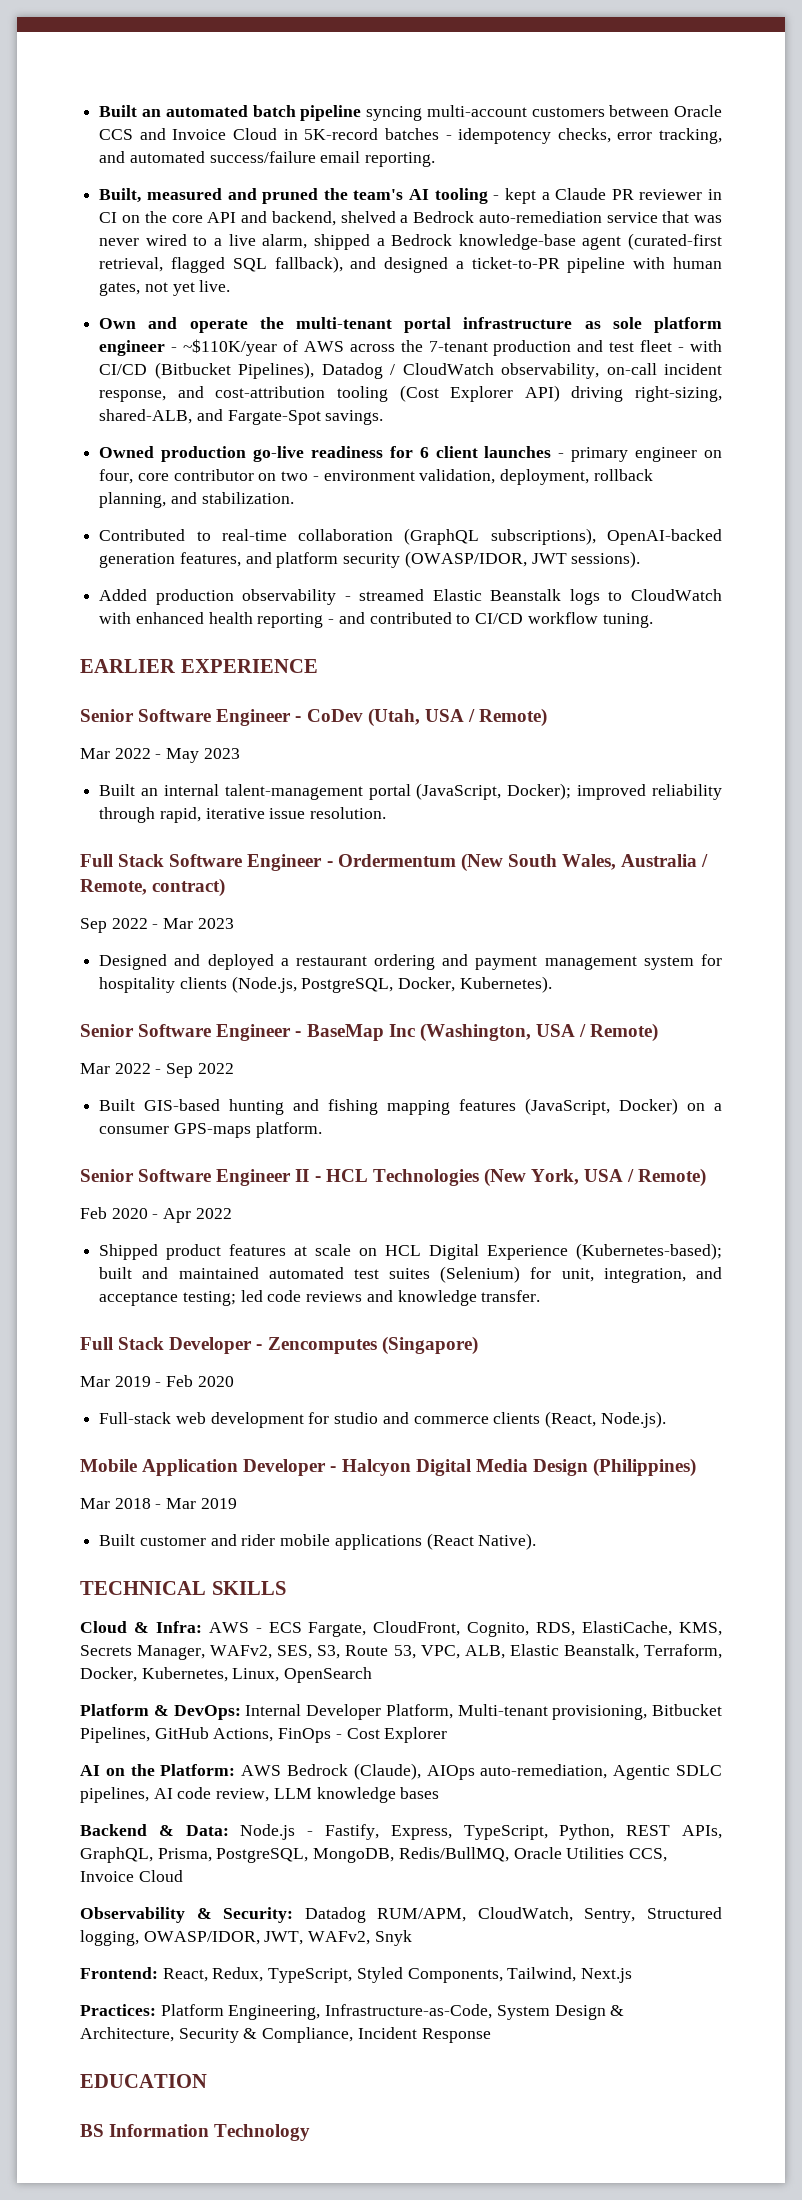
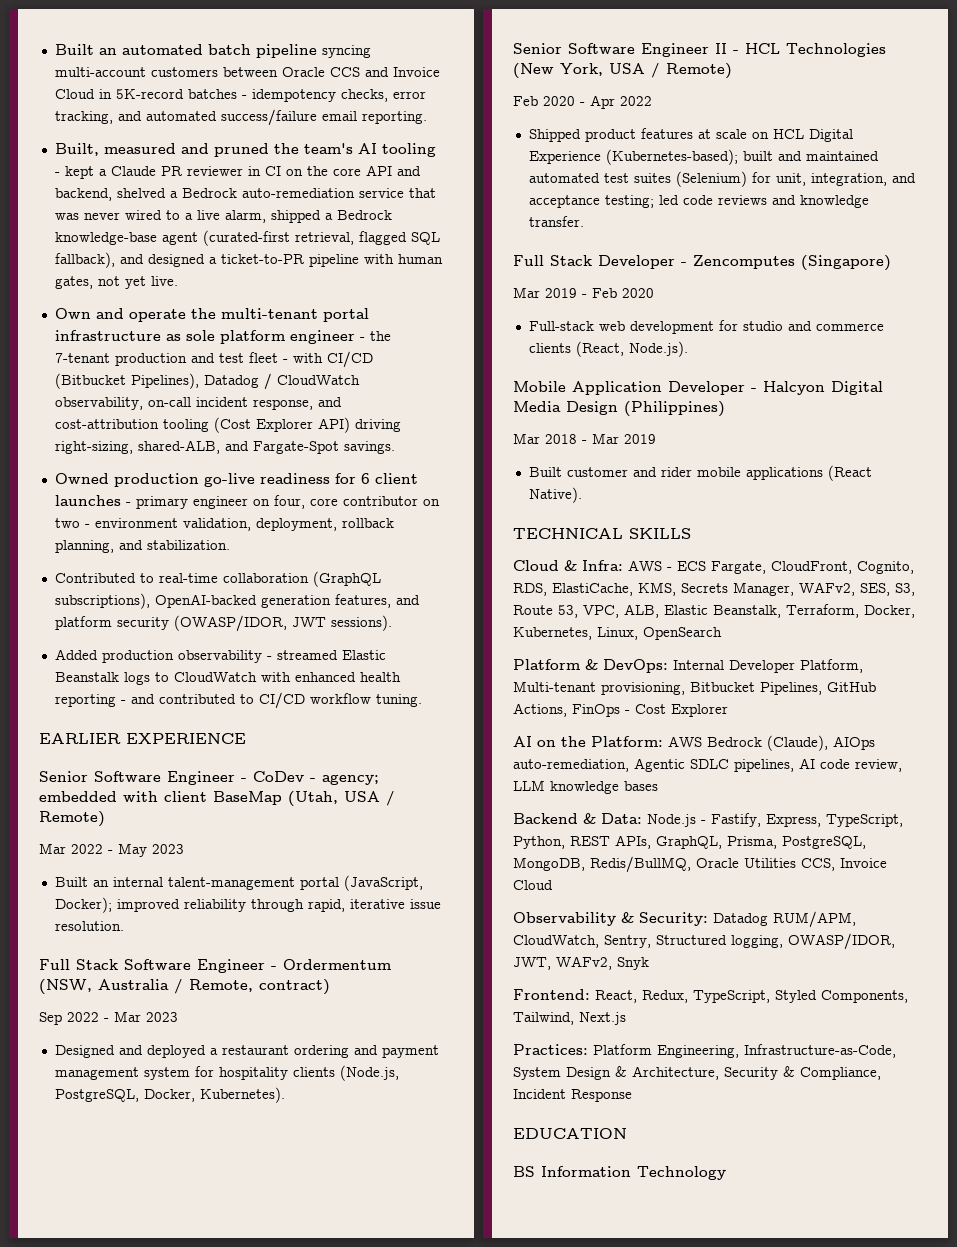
- Own and operate the multi-tenant portal infrastructure as sole platform engineer - ~$110K/year of AWS across the 7-tenant production and test fleet - with CI/CD (Bitbucket Pipelines), Datadog / CloudWatch observability, on-call incident response, and cost-attribution tooling (Cost Explorer API) driving right-sizing, shared-ALB, and Fargate-Spot savings.
+ Own and operate the multi-tenant portal infrastructure as sole platform engineer - the 7-tenant production and test fleet - with CI/CD (Bitbucket Pipelines), Datadog / CloudWatch observability, on-call incident response, and cost-attribution tooling (Cost Explorer API) driving right-sizing, shared-ALB, and Fargate-Spot savings.
- Senior Software Engineer - CoDev (Utah, USA / Remote)
+ Senior Software Engineer - CoDev - agency; embedded with client BaseMap (Utah, USA / Remote)
- Full Stack Software Engineer - Ordermentum (New South Wales, Australia / Remote, contract)
+ Full Stack Software Engineer - Ordermentum (NSW, Australia / Remote, contract)
- Senior Software Engineer - BaseMap Inc (Washington, USA / Remote)
- Mar 2022 - Sep 2022
- Built GIS-based hunting and fishing mapping features (JavaScript, Docker) on a consumer GPS-maps platform.

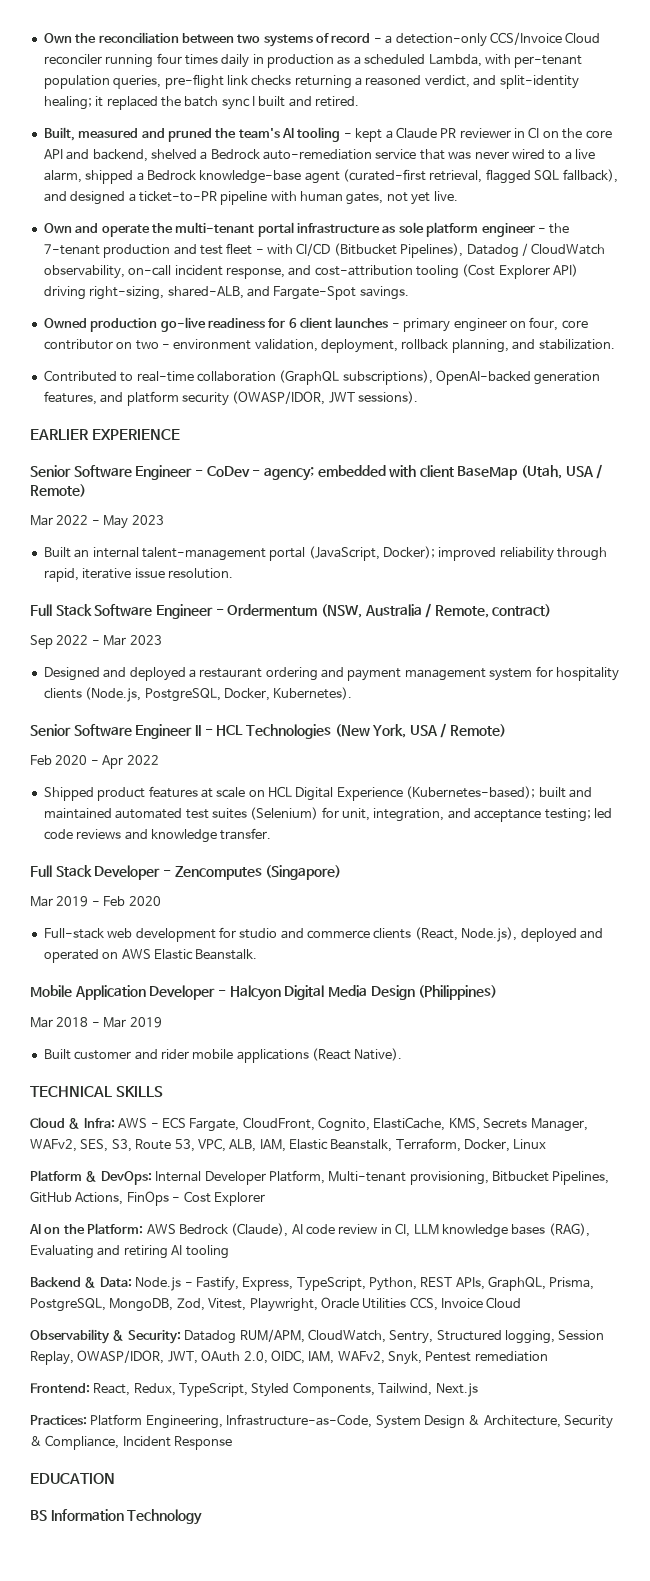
- Built an automated batch pipeline syncing multi-account customers between Oracle CCS and Invoice Cloud in 5K-record batches - idempotency checks, error tracking, and automated success/failure email reporting.
+ Own the reconciliation between two systems of record - a detection-only CCS/Invoice Cloud reconciler running four times daily in production as a scheduled Lambda, with per-tenant population queries, pre-flight link checks returning a reasoned verdict, and split-identity healing; it replaced the batch sync I built and retired.
- Added production observability - streamed Elastic Beanstalk logs to CloudWatch with enhanced health reporting - and contributed to CI/CD workflow tuning.
- Full-stack web development for studio and commerce clients (React, Node.js).
+ Full-stack web development for studio and commerce clients (React, Node.js), deployed and operated on AWS Elastic Beanstalk.
- Cloud & Infra: AWS - ECS Fargate, CloudFront, Cognito, RDS, ElastiCache, KMS, Secrets Manager, WAFv2, SES, S3, Route 53, VPC, ALB, Elastic Beanstalk, Terraform, Docker, Kubernetes, Linux, OpenSearch
+ Cloud & Infra: AWS - ECS Fargate, CloudFront, Cognito, ElastiCache, KMS, Secrets Manager, WAFv2, SES, S3, Route 53, VPC, ALB, IAM, Elastic Beanstalk, Terraform, Docker, Linux
- AI on the Platform: AWS Bedrock (Claude), AIOps auto-remediation, Agentic SDLC pipelines, AI code review, LLM knowledge bases
+ AI on the Platform: AWS Bedrock (Claude), AI code review in CI, LLM knowledge bases (RAG), Evaluating and retiring AI tooling
- Backend & Data: Node.js - Fastify, Express, TypeScript, Python, REST APIs, GraphQL, Prisma, PostgreSQL, MongoDB, Redis/BullMQ, Oracle Utilities CCS, Invoice Cloud
+ Backend & Data: Node.js - Fastify, Express, TypeScript, Python, REST APIs, GraphQL, Prisma, PostgreSQL, MongoDB, Zod, Vitest, Playwright, Oracle Utilities CCS, Invoice Cloud
- Observability & Security: Datadog RUM/APM, CloudWatch, Sentry, Structured logging, OWASP/IDOR, JWT, WAFv2, Snyk
+ Observability & Security: Datadog RUM/APM, CloudWatch, Sentry, Structured logging, Session Replay, OWASP/IDOR, JWT, OAuth 2.0, OIDC, IAM, WAFv2, Snyk, Pentest remediation

